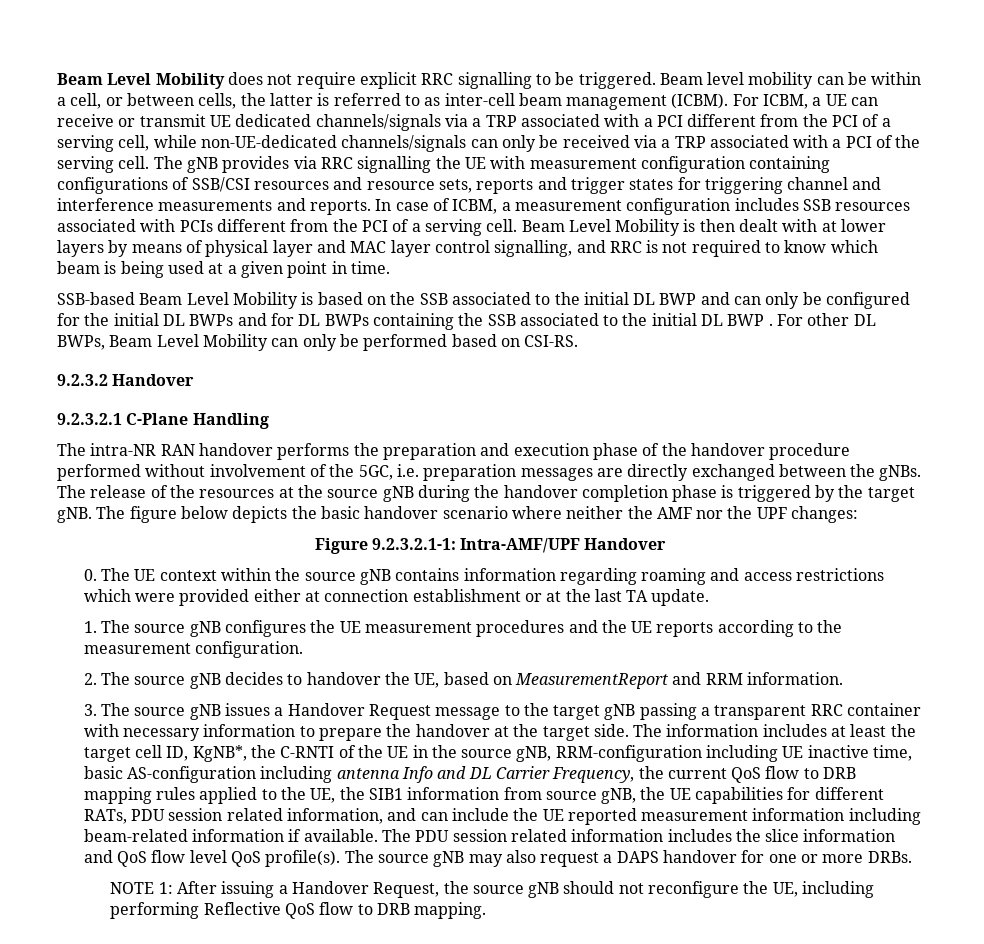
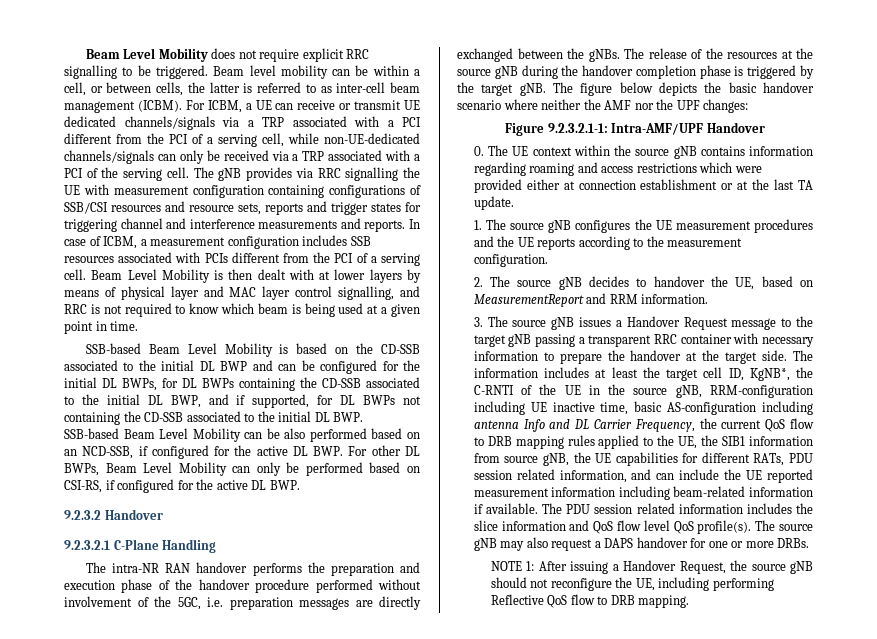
- SSB-based Beam Level Mobility is based on the SSB associated to the initial DL BWP and can only be configured for the initial DL BWPs and for DL BWPs containing the SSB associated to the initial DL BWP . For other DL BWPs, Beam Level Mobility can only be performed based on CSI-RS.
+ SSB-based Beam Level Mobility is based on the CD-SSB associated to the initial DL BWP and can be configured for the initial DL BWPs, for DL BWPs containing the CD-SSB associated to the initial DL BWP, and if supported, for DL BWPs not containing the CD-SSB associated to the initial DL BWP. SSB-based Beam Level Mobility can be also performed based on an NCD-SSB, if configured for the active DL BWP. For other DL BWPs, Beam Level Mobility can only be performed based on CSI-RS, if configured for the active DL BWP.

